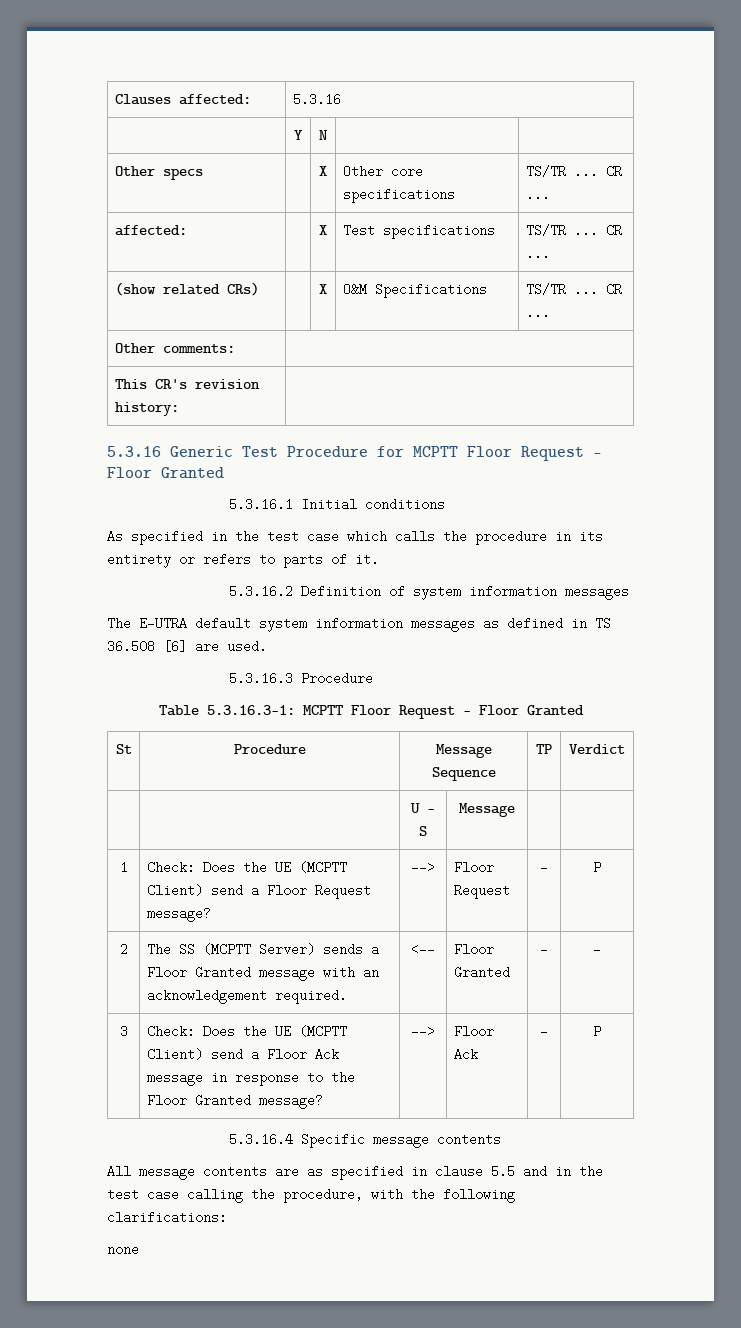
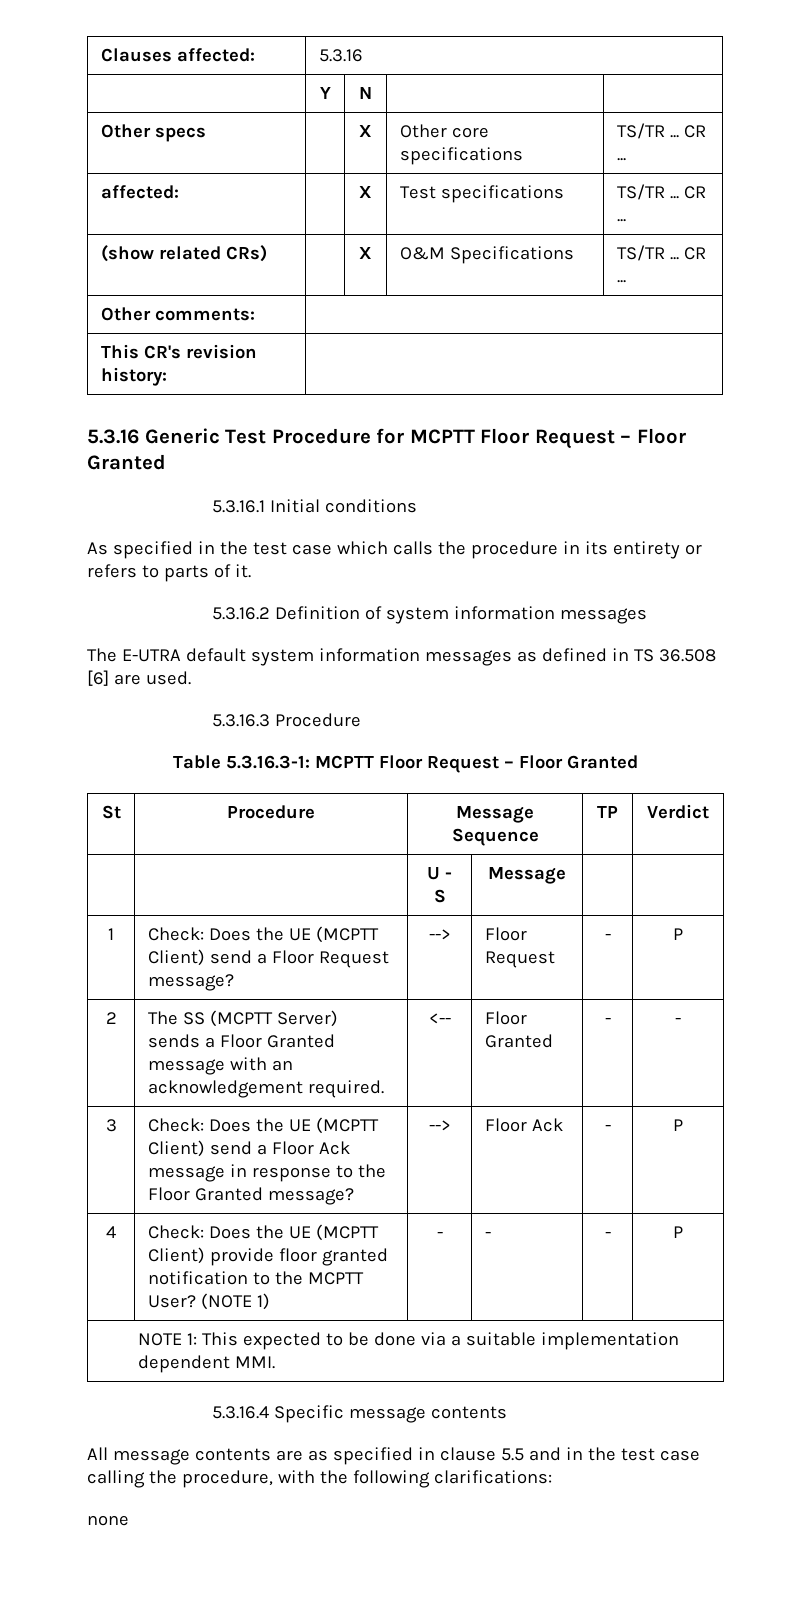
+ 4 | Check: Does the UE (MCPTT Client) provide floor granted notification to the MCPTT User? (NOTE 1) | - | - | - | P
+ NOTE 1: This expected to be done via a suitable implementation dependent MMI.

